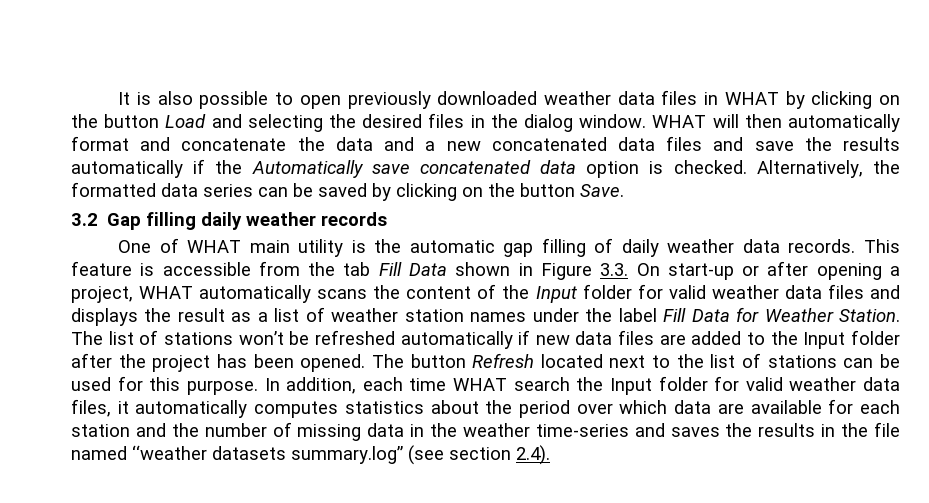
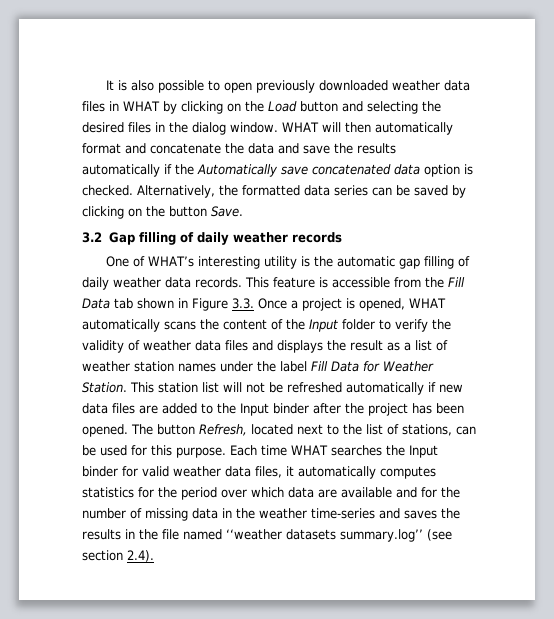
- It is also possible to open previously downloaded weather data files in WHAT by clicking on the button Load and selecting the desired files in the dialog window.
+ It is also possible to open previously downloaded weather data files in WHAT by clicking on the Load button and selecting the desired files in the dialog window.
- WHAT will then automatically format and concatenate the data and a new concatenated data files and save the results automatically if the Automatically save concatenated data option is checked.
+ WHAT will then automatically format and concatenate the data and save the results automatically if the Automatically save concatenated data option is checked.
- 3.2 Gap filling daily weather records
+ 3.2 Gap filling of daily weather records
- One of WHAT main utility is the automatic gap filling of daily weather data records.
+ One of WHAT’s interesting utility is the automatic gap filling of daily weather data records.
- This feature is accessible from the tab Fill Data shown in Figure 3.3. On start-up or after opening a project, WHAT automatically scans the content of the Input folder for valid weather data files and displays the result as a list of weather station names under the label Fill Data for Weather Station.
+ This feature is accessible from the Fill Data tab shown in Figure 3.3. Once a project is opened, WHAT automatically scans the content of the Input folder to verify the validity of weather data files and displays the result as a list of weather station names under the label Fill Data for Weather Station.
- The list of stations won’t be refreshed automatically if new data files are added to the Input folder after the project has been opened.
+ This station list will not be refreshed automatically if new data files are added to the Input binder after the project has been opened.
- The button Refresh located next to the list of stations can be used for this purpose.
+ The button Refresh, located next to the list of stations, can be used for this purpose.
- In addition, each time WHAT search the Input folder for valid weather data files, it automatically computes statistics about the period over which data are available for each station and the number of missing data in the weather time-series and saves the results in the file named ‘‘weather datasets summary.log’’ (see section 2.4).
+ Each time WHAT searches the Input binder for valid weather data files, it automatically computes statistics for the period over which data are available and for the number of missing data in the weather time-series and saves the results in the file named ‘‘weather datasets summary.log’’ (see section 2.4).

